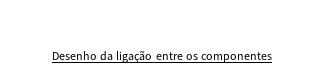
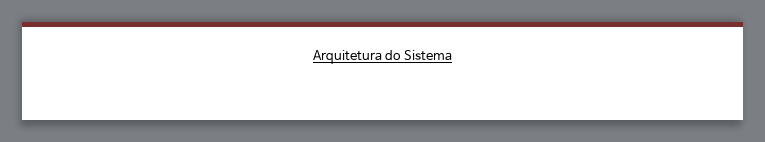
- Desenho da ligação entre os componentes
+ Arquitetura do Sistema

